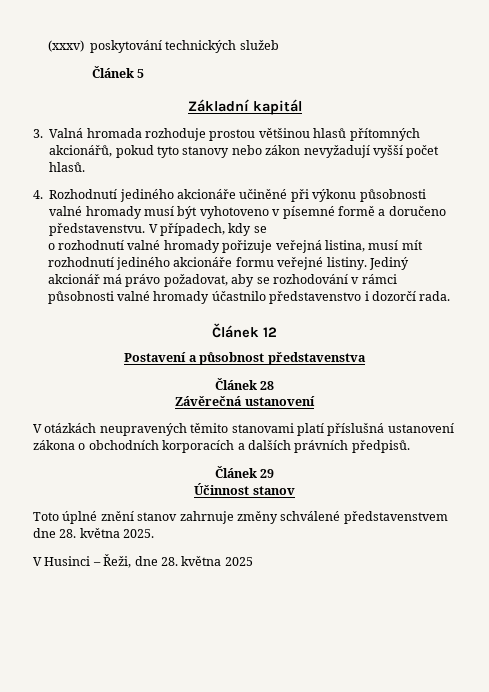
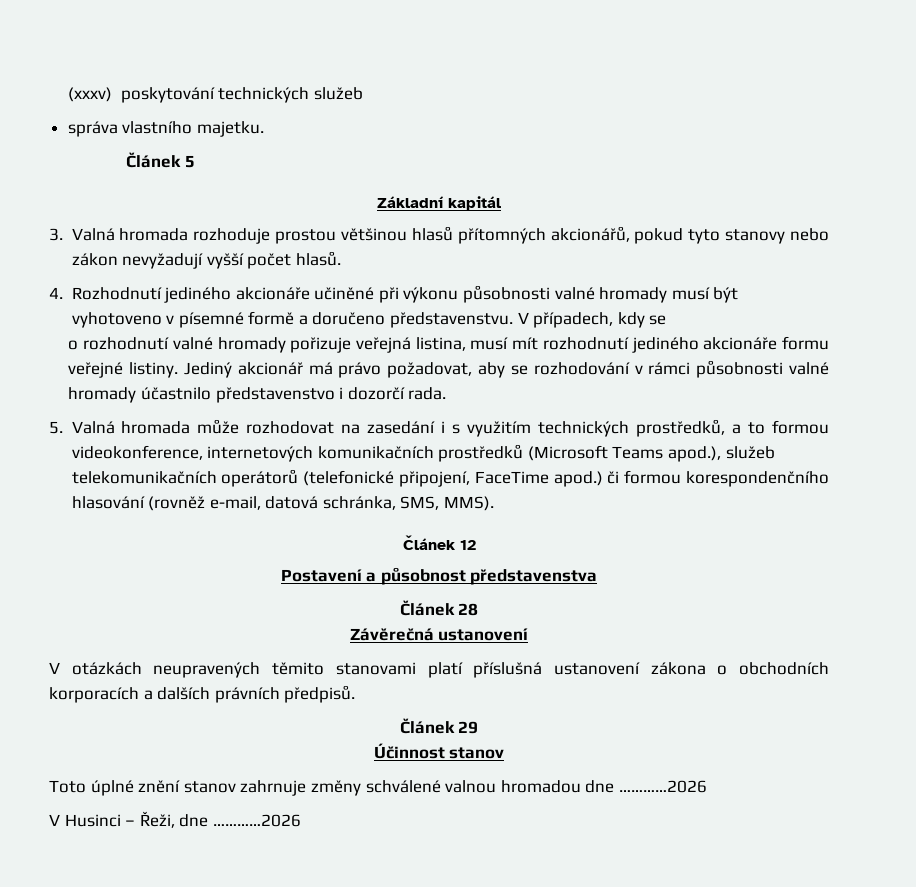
+ správa vlastního majetku.
+ 5. Valná hromada může rozhodovat na zasedání i s využitím technických prostředků, a to formou videokonference, internetových komunikačních prostředků (Microsoft Teams apod.), služeb telekomunikačních operátorů (telefonické připojení, FaceTime apod.) či formou korespondenčního hlasování (rovněž e-mail, datová schránka, SMS, MMS).
- Toto úplné znění stanov zahrnuje změny schválené představenstvem dne 28. května 2025.
+ Toto úplné znění stanov zahrnuje změny schválené valnou hromadou dne …………2026
- V Husinci – Řeži, dne 28. května 2025
+ V Husinci – Řeži, dne …………2026

